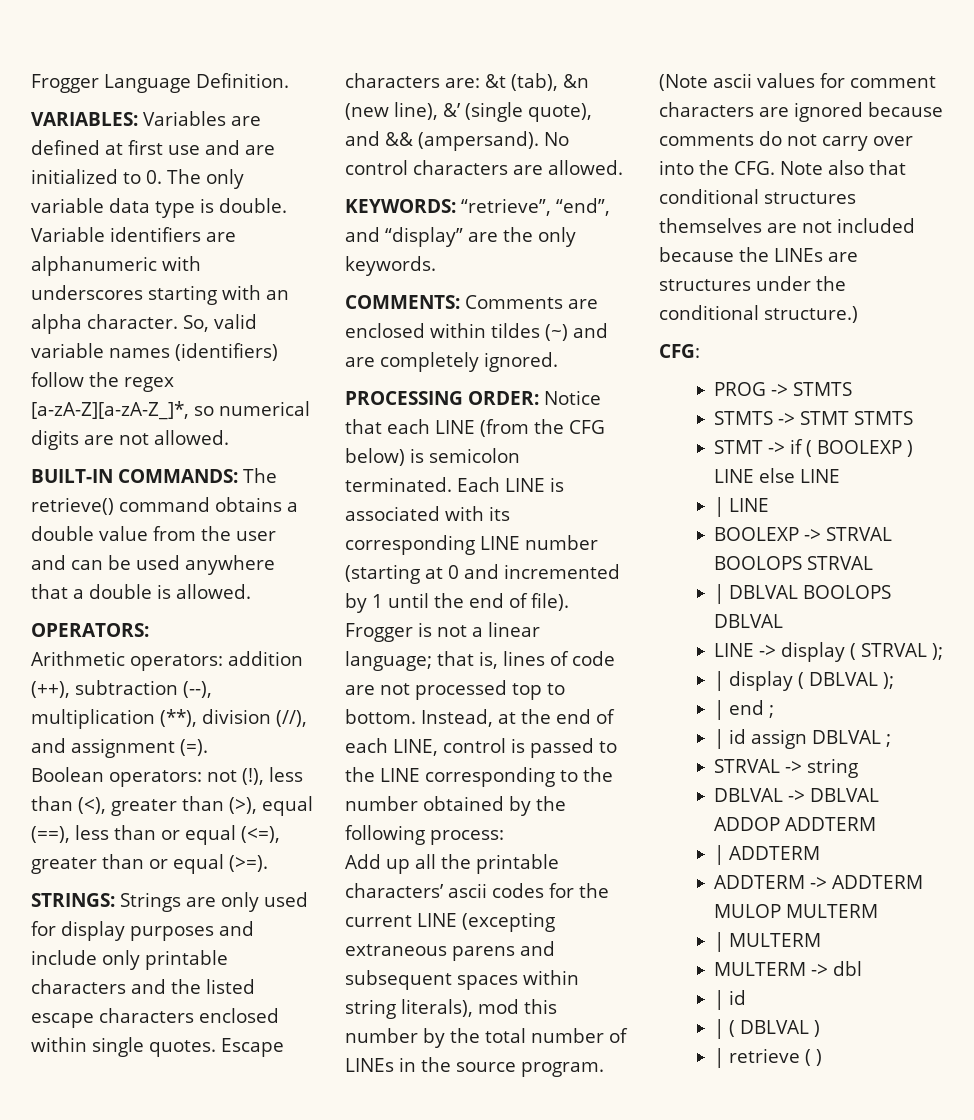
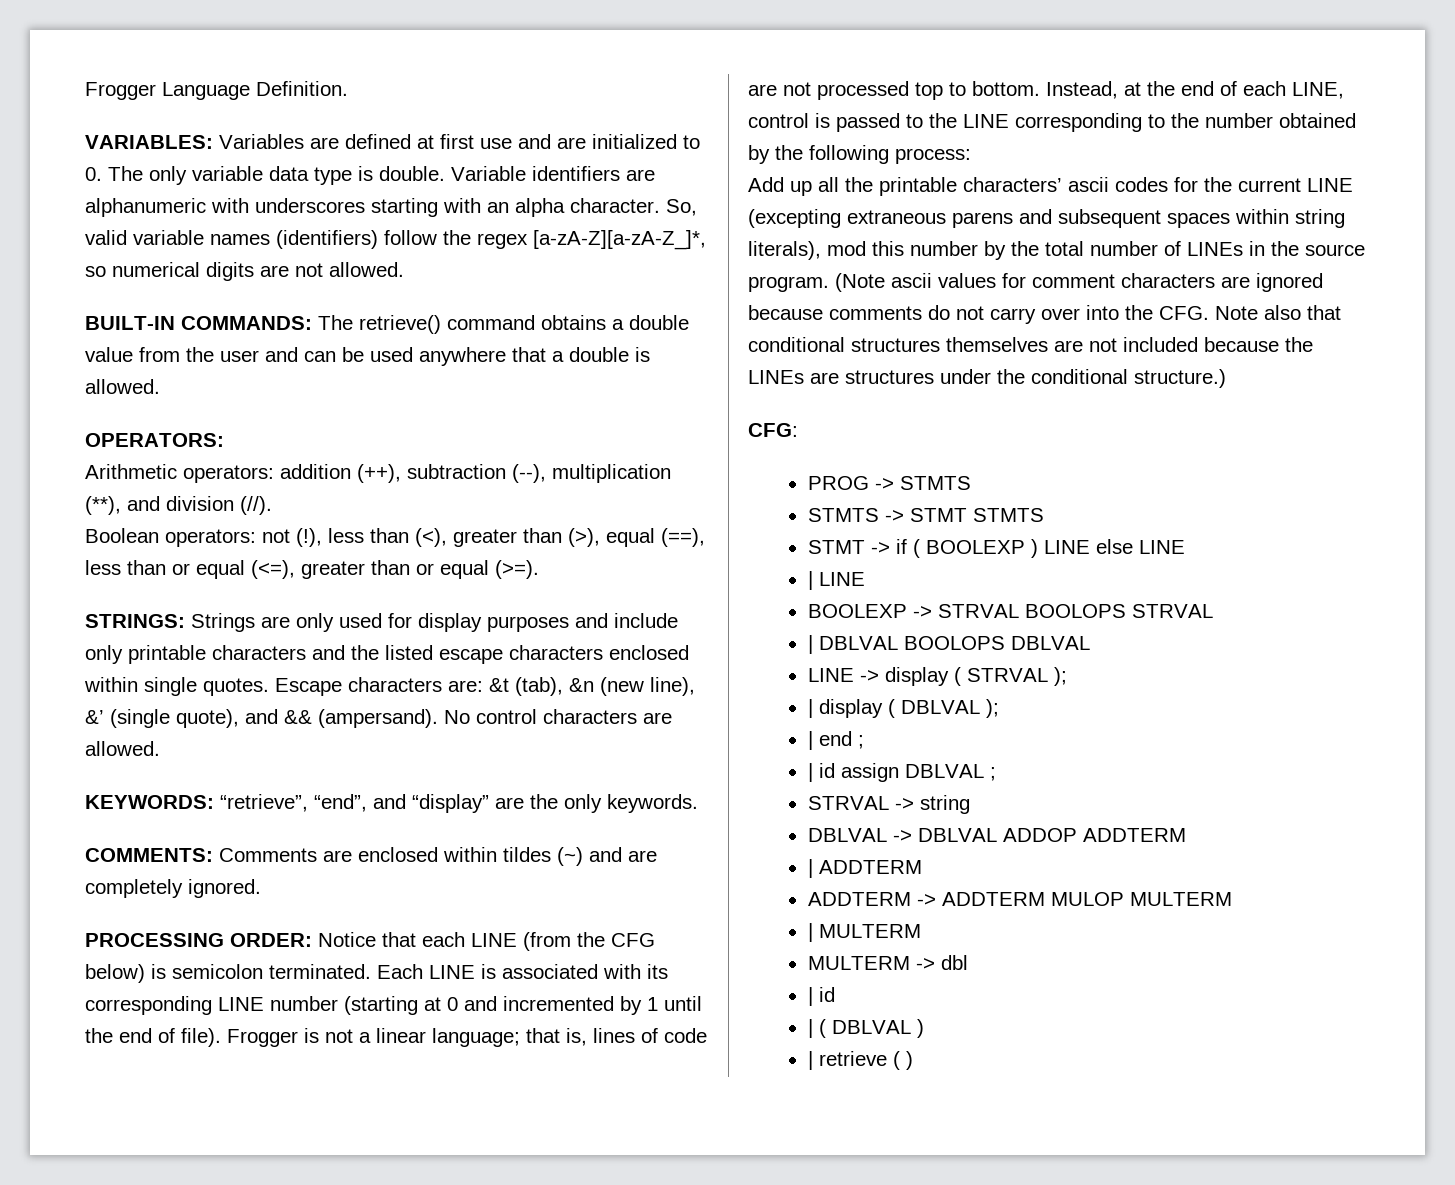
- Arithmetic operators: addition (++), subtraction (--), multiplication (**), division (//), and assignment (=).
+ Arithmetic operators: addition (++), subtraction (--), multiplication (**), and division (//).

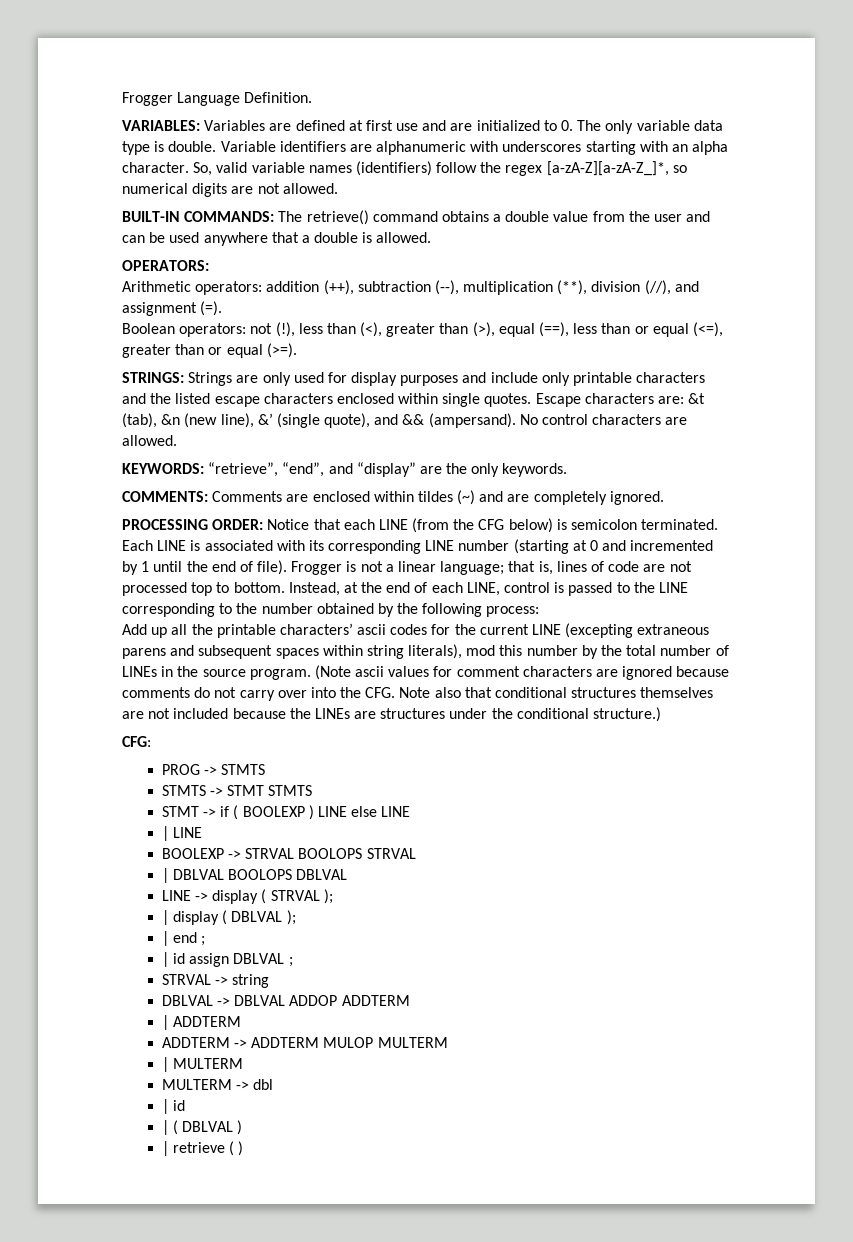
- Arithmetic operators: addition (++), subtraction (--), multiplication (**), and division (//).
+ Arithmetic operators: addition (++), subtraction (--), multiplication (**), division (//), and assignment (=).

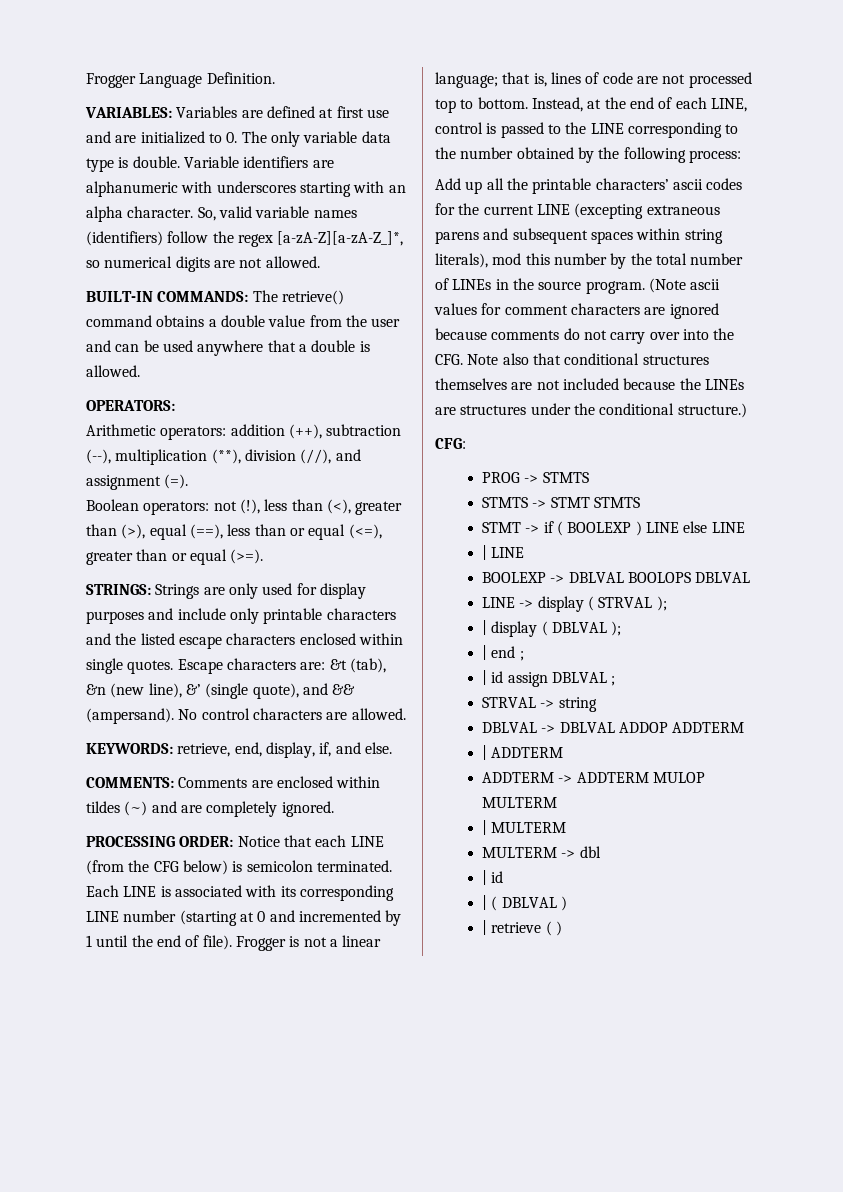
- KEYWORDS: “retrieve”, “end”, and “display” are the only keywords.
+ KEYWORDS: retrieve, end, display, if, and else.
- BOOLEXP -> STRVAL BOOLOPS STRVAL
- | DBLVAL BOOLOPS DBLVAL
+ BOOLEXP -> DBLVAL BOOLOPS DBLVAL

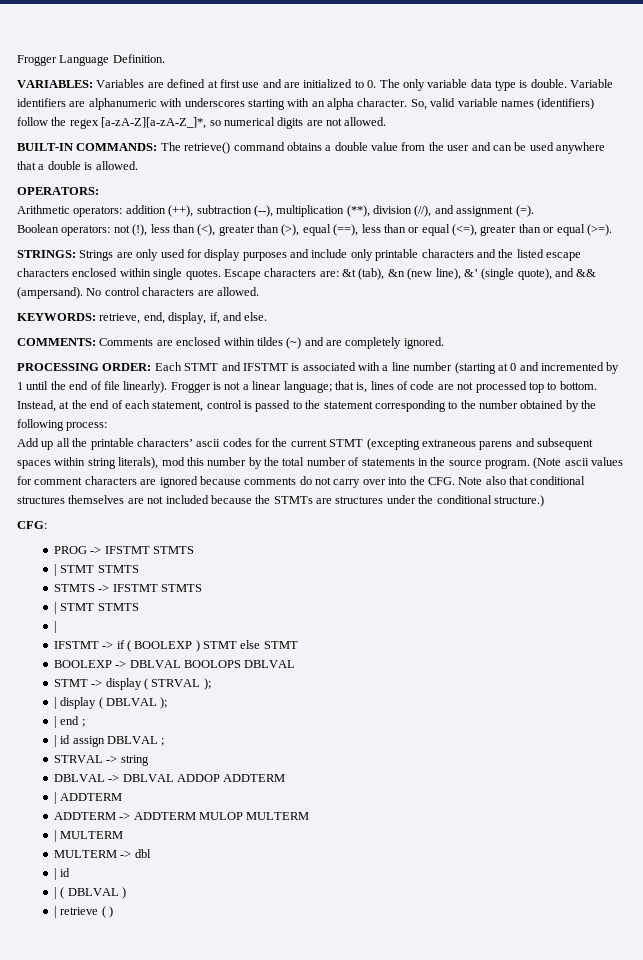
- PROCESSING ORDER: Notice that each LINE (from the CFG below) is semicolon terminated. Each LINE is associated with its corresponding LINE number (starting at 0 and incremented by 1 until the end of file).
+ PROCESSING ORDER: Each STMT and IFSTMT is associated with a line number (starting at 0 and incremented by 1 until the end of file linearly).
- Instead, at the end of each LINE, control is passed to the LINE corresponding to the number obtained by the following process:
+ Instead, at the end of each statement, control is passed to the statement corresponding to the number obtained by the following process:
- Add up all the printable characters’ ascii codes for the current LINE (excepting extraneous parens and subsequent spaces within string literals), mod this number by the total number of LINEs in the source program.
+ Add up all the printable characters’ ascii codes for the current STMT (excepting extraneous parens and subsequent spaces within string literals), mod this number by the total number of statements in the source program.
- (Note ascii values for comment characters are ignored because comments do not carry over into the CFG. Note also that conditional structures themselves are not included because the LINEs are structures under the conditional structure.)
+ (Note ascii values for comment characters are ignored because comments do not carry over into the CFG. Note also that conditional structures themselves are not included because the STMTs are structures under the conditional structure.)
- PROG -> STMTS
+ PROG -> IFSTMT STMTS
+ | STMT STMTS
- STMTS -> STMT STMTS
- STMT -> if ( BOOLEXP ) LINE else LINE
- | LINE
+ STMTS -> IFSTMT STMTS
+ | STMT STMTS
+ |
+ IFSTMT -> if ( BOOLEXP ) STMT else STMT
- LINE -> display ( STRVAL );
+ STMT -> display ( STRVAL );

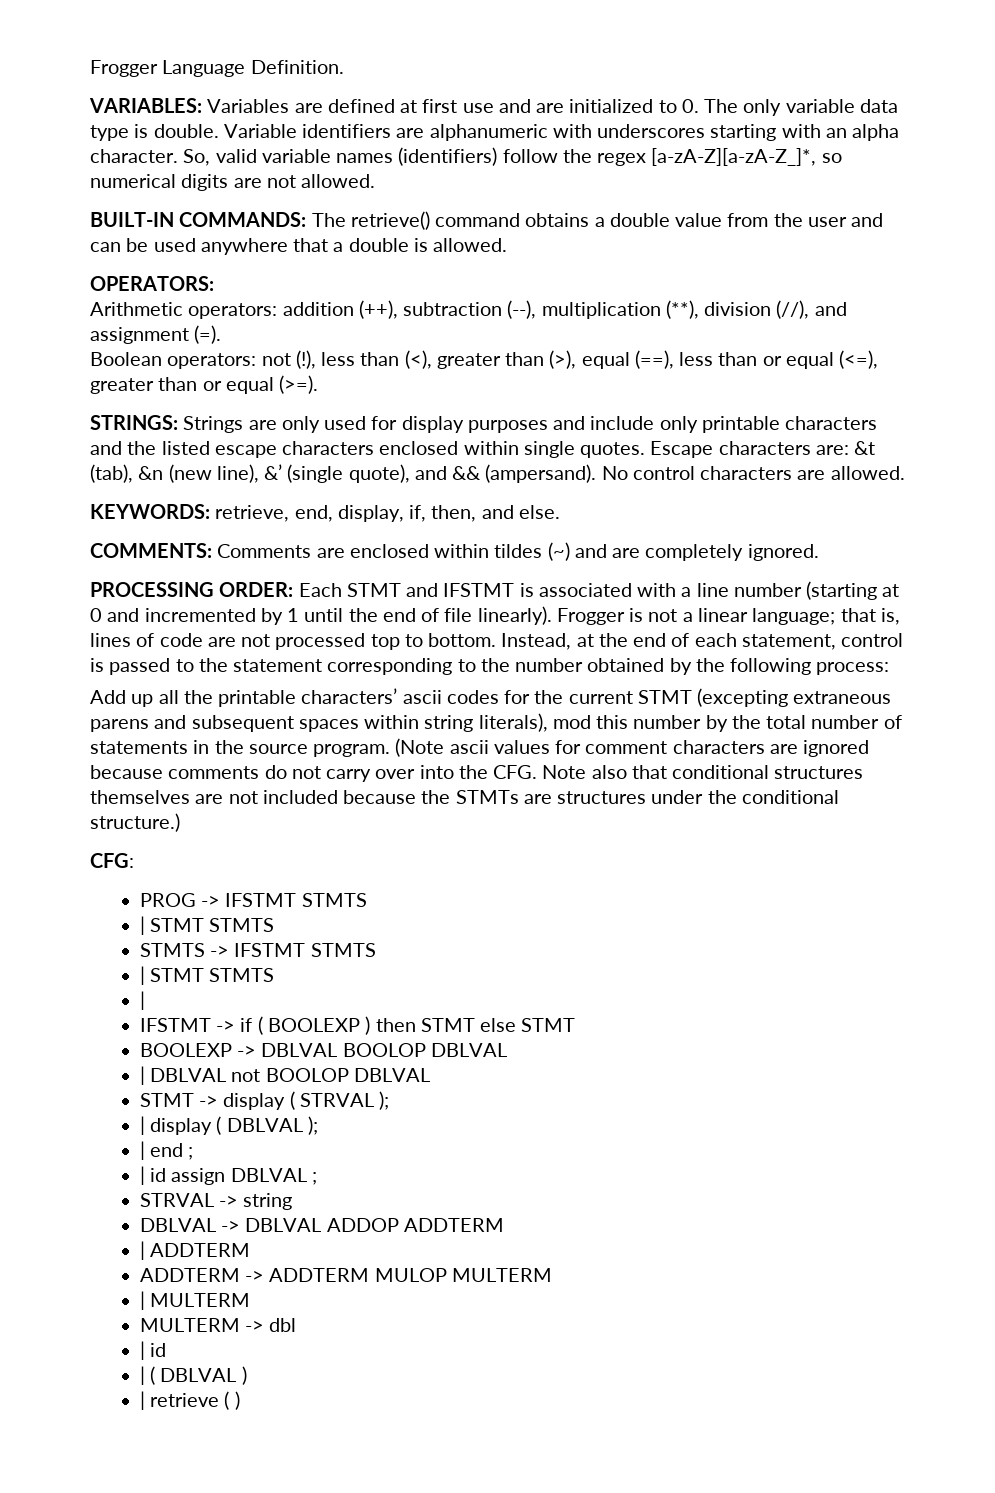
- KEYWORDS: retrieve, end, display, if, and else.
+ KEYWORDS: retrieve, end, display, if, then, and else.
- IFSTMT -> if ( BOOLEXP ) STMT else STMT
+ IFSTMT -> if ( BOOLEXP ) then STMT else STMT
- BOOLEXP -> DBLVAL BOOLOPS DBLVAL
+ BOOLEXP -> DBLVAL BOOLOP DBLVAL
+ | DBLVAL not BOOLOP DBLVAL

